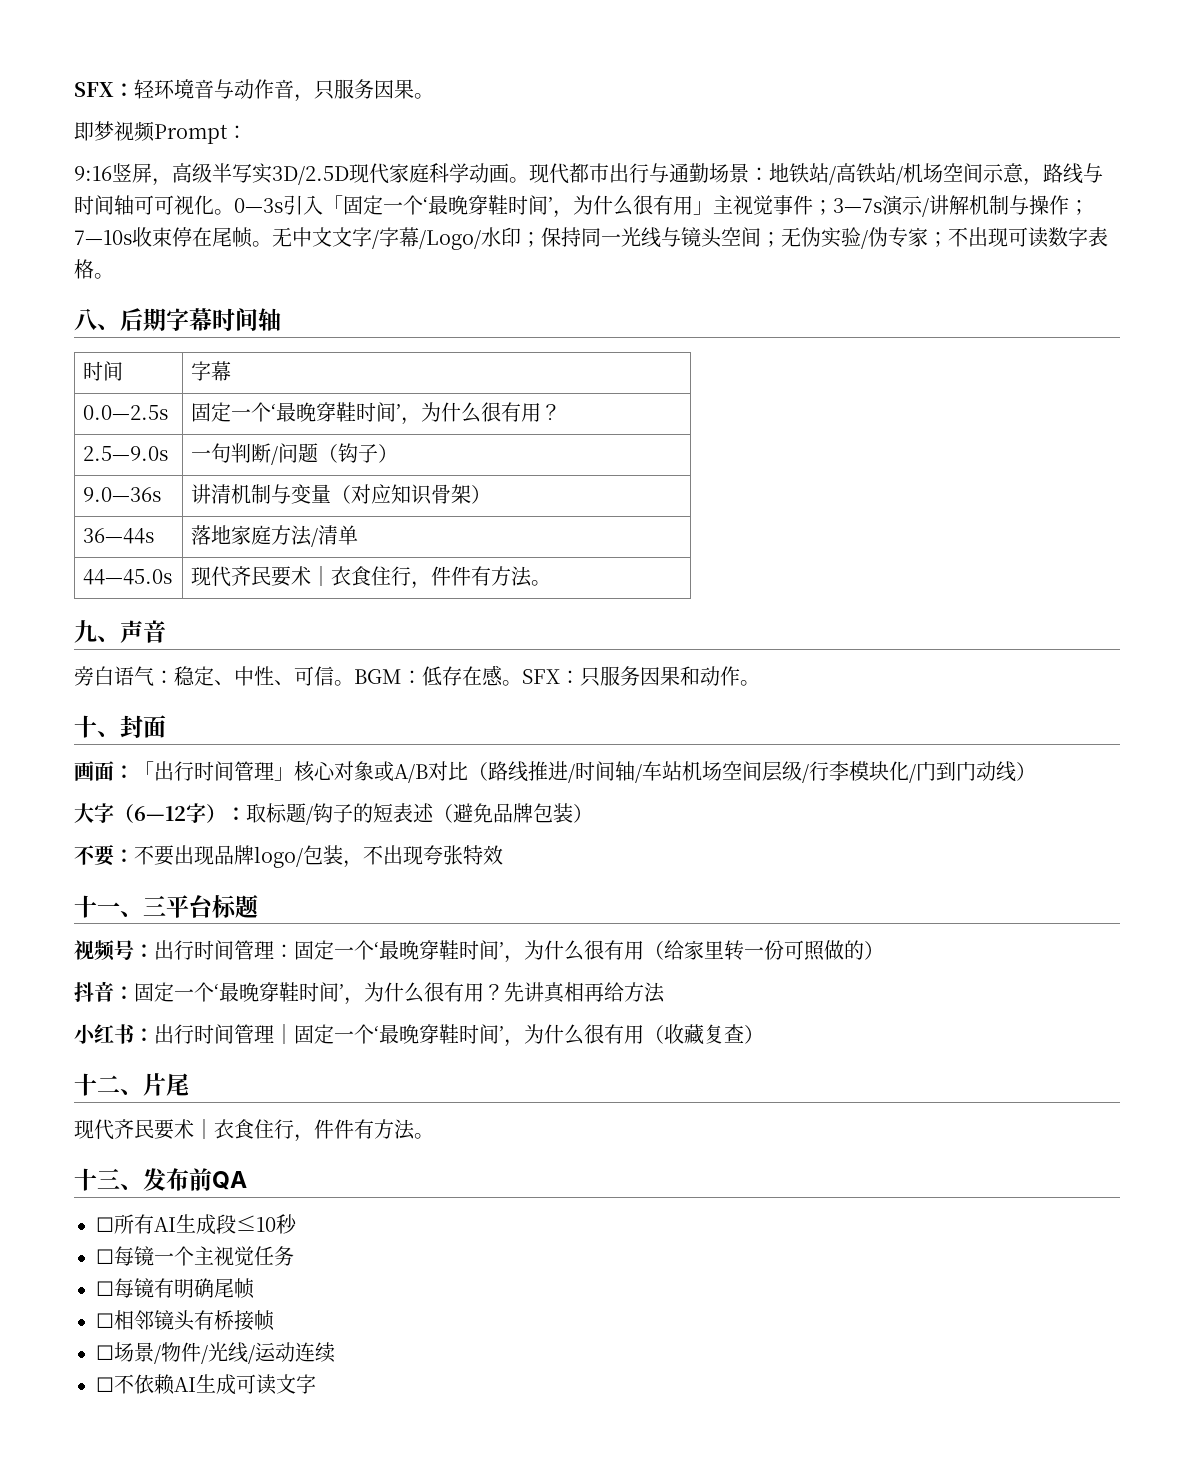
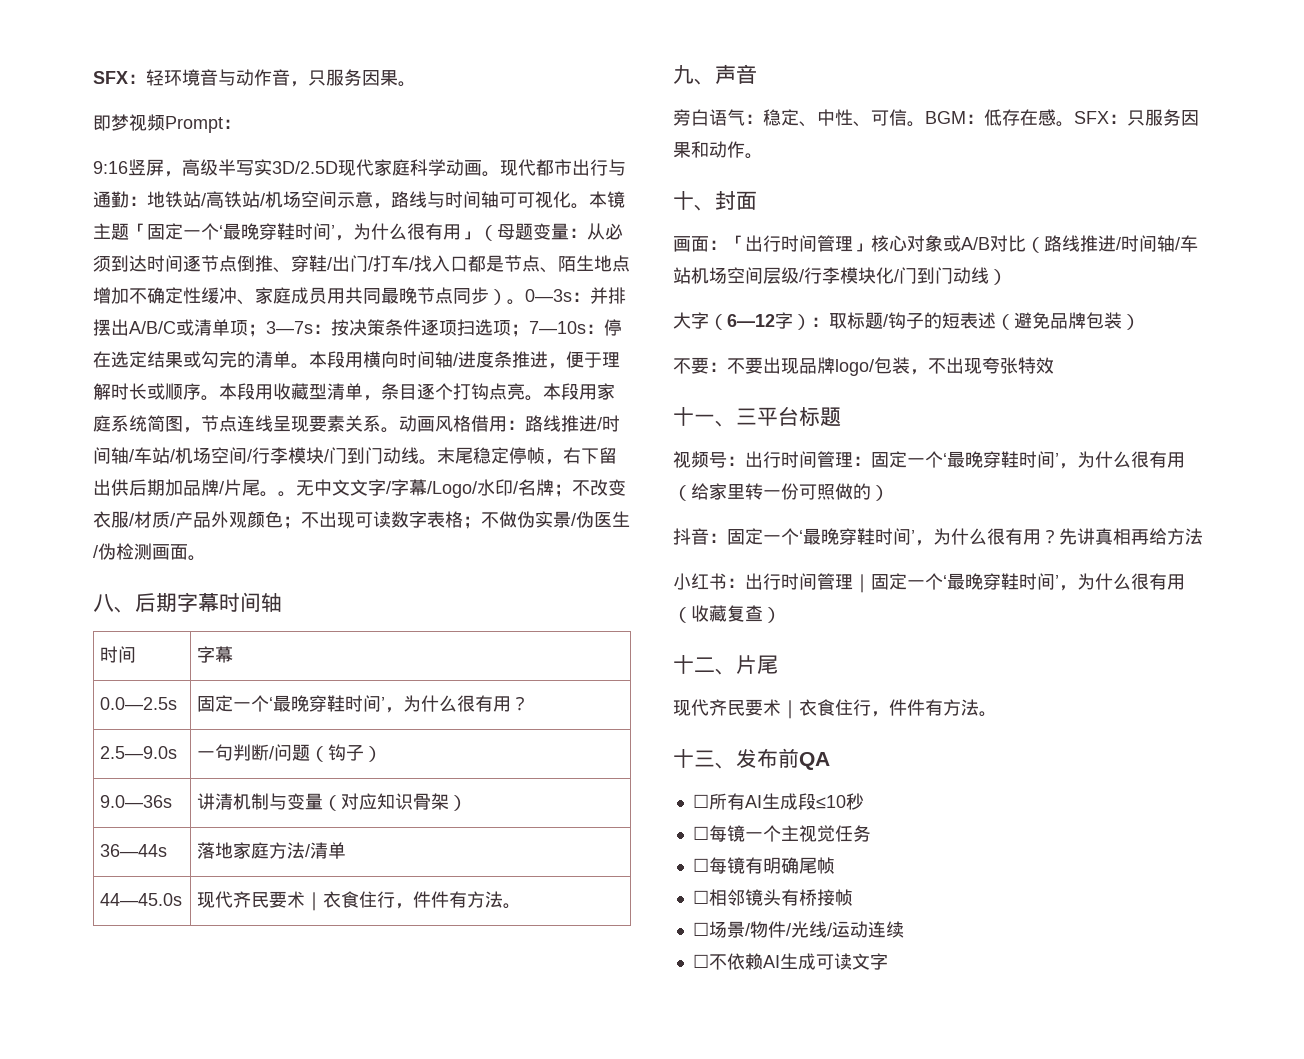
- 现代都市出行与通勤场景：地铁站/高铁站/机场空间示意，路线与时间轴可可视化。
+ 现代都市出行与通勤：地铁站/高铁站/机场空间示意，路线与时间轴可可视化。
- 0—3s引入「固定一个‘最晚穿鞋时间’，为什么很有用」主视觉事件；3—7s演示/讲解机制与操作；7—10s收束停在尾帧。
+ 本镜主题「固定一个‘最晚穿鞋时间’，为什么很有用」（母题变量：从必须到达时间逐节点倒推、穿鞋/出门/打车/找入口都是节点、陌生地点增加不确定性缓冲、家庭成员用共同最晚节点同步）。0—3s：并排摆出A/B/C或清单项；3—7s：按决策条件逐项扫选项；7—10s：停在选定结果或勾完的清单。本段用横向时间轴/进度条推进，便于理解时长或顺序。本段用收藏型清单，条目逐个打钩点亮。本段用家庭系统简图，节点连线呈现要素关系。动画风格借用：路线推进/时间轴/车站/机场空间/行李模块/门到门动线。末尾稳定停帧，右下留出供后期加品牌/片尾。。
- 无中文文字/字幕/Logo/水印；保持同一光线与镜头空间；无伪实验/伪专家；不出现可读数字表格。
+ 无中文文字/字幕/Logo/水印/名牌；不改变衣服/材质/产品外观颜色；不出现可读数字表格；不做伪实景/伪医生/伪检测画面。

